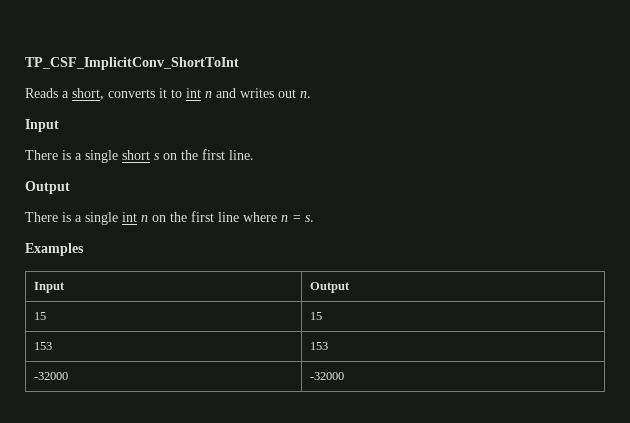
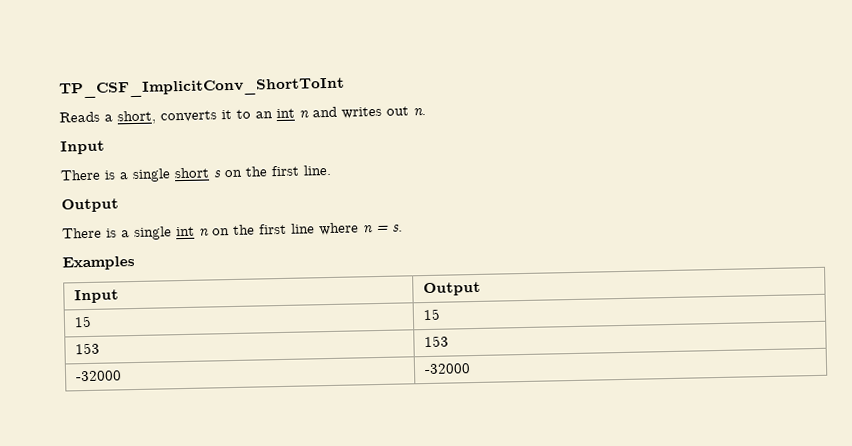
- Reads a short, converts it to int n and writes out n.
+ Reads a short, converts it to an int n and writes out n.

